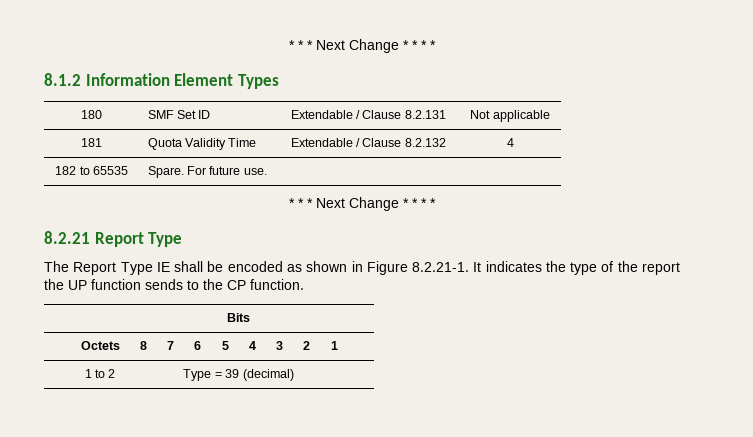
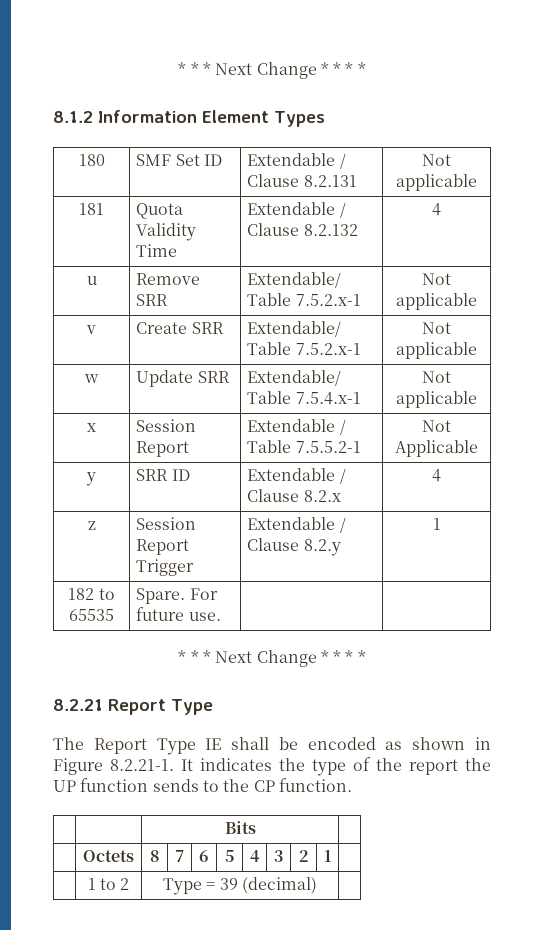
+ u | Remove SRR | Extendable/ Table 7.5.2.x-1 | Not applicable
+ v | Create SRR | Extendable/ Table 7.5.2.x-1 | Not applicable
+ w | Update SRR | Extendable/ Table 7.5.4.x-1 | Not applicable
+ x | Session Report | Extendable / Table 7.5.5.2-1 | Not Applicable
+ y | SRR ID | Extendable / Clause 8.2.x | 4
+ z | Session Report Trigger | Extendable / Clause 8.2.y | 1

